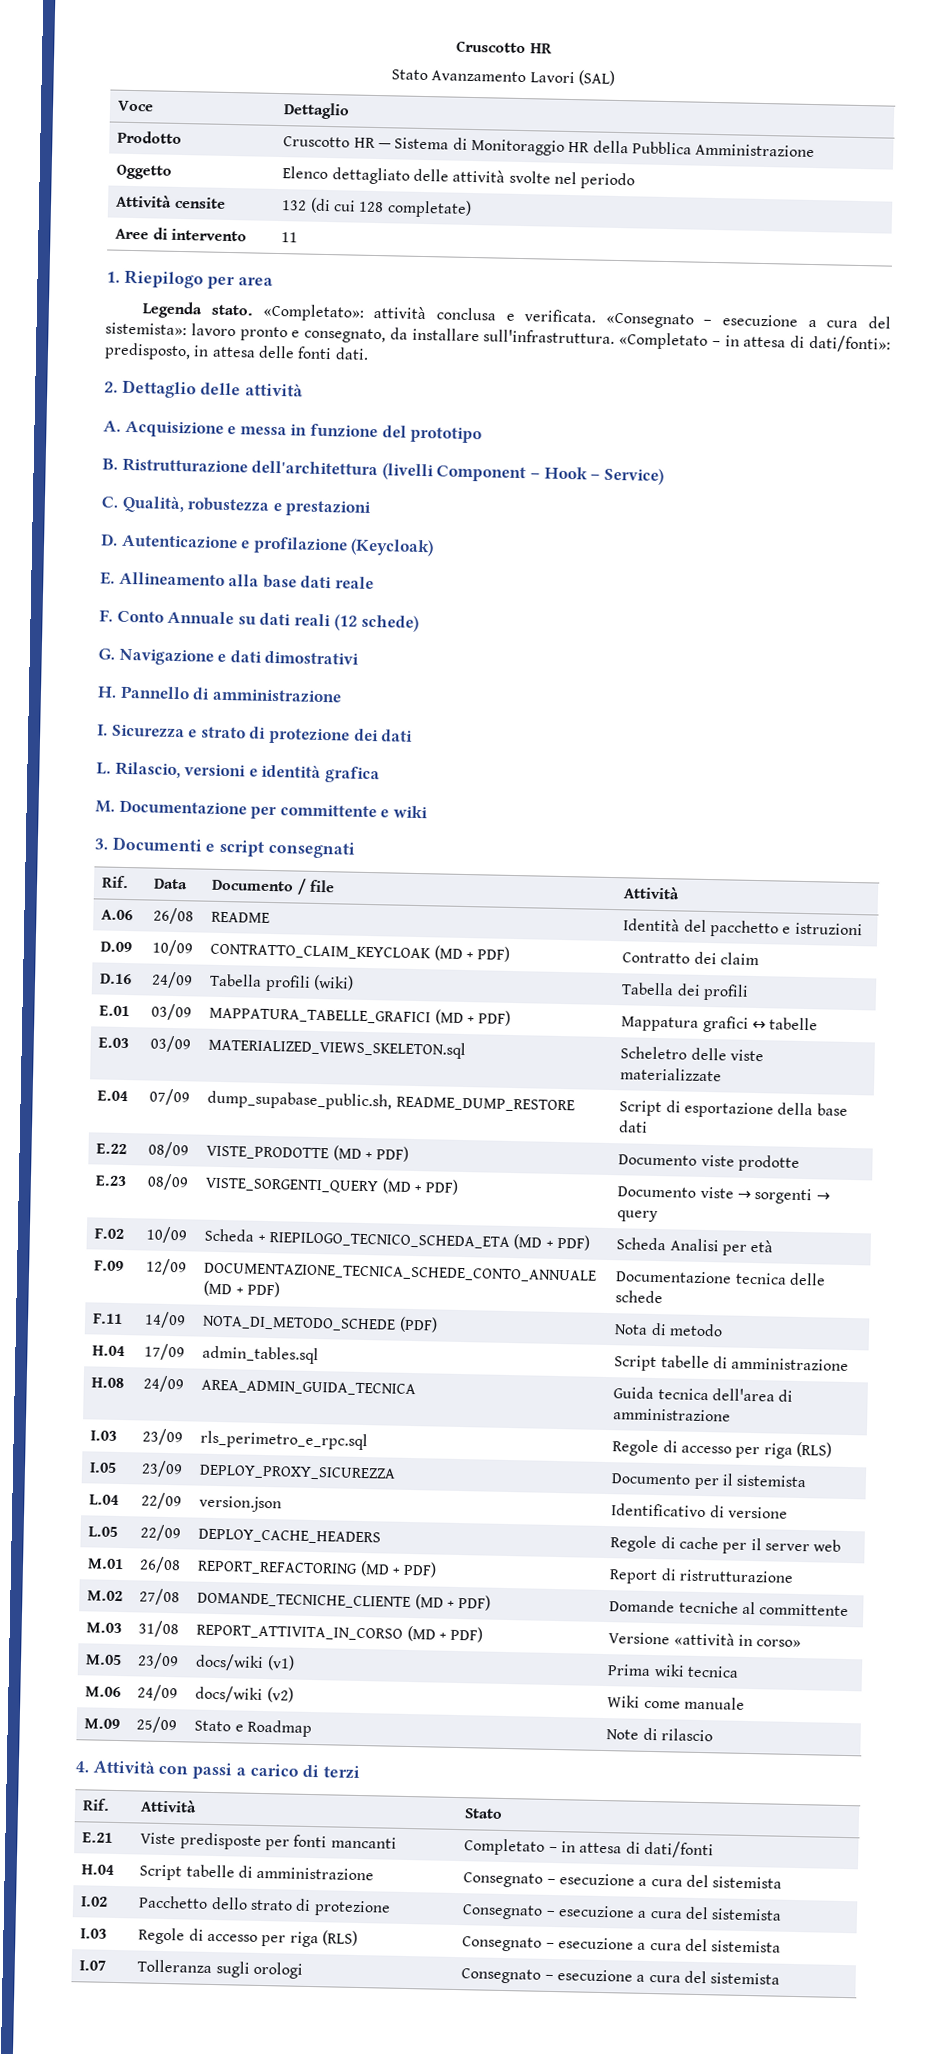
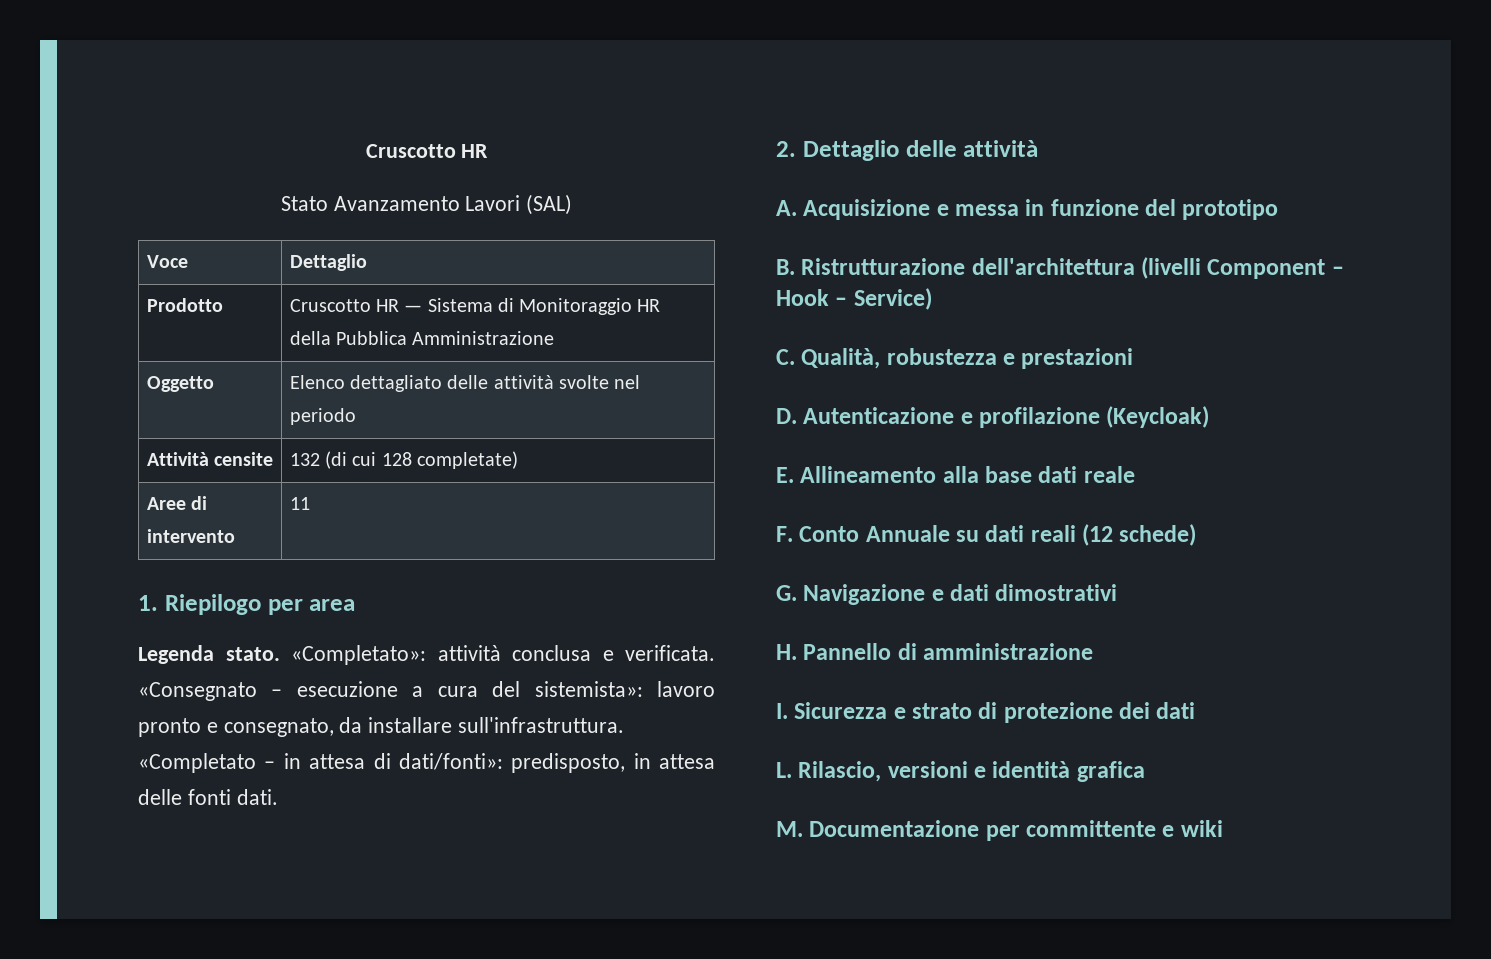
- 3. Documenti e script consegnati
- Rif. | Data | Documento / file | Attività
- A.06 | 26/08 | README | Identità del pacchetto e istruzioni
- D.09 | 10/09 | CONTRATTO_CLAIM_KEYCLOAK (MD + PDF) | Contratto dei claim
- D.16 | 24/09 | Tabella profili (wiki) | Tabella dei profili
- E.01 | 03/09 | MAPPATURA_TABELLE_GRAFICI (MD + PDF) | Mappatura grafici ↔ tabelle
- E.03 | 03/09 | MATERIALIZED_VIEWS_SKELETON.sql | Scheletro delle viste materializzate
- E.04 | 07/09 | dump_supabase_public.sh, README_DUMP_RESTORE | Script di esportazione della base dati
- E.22 | 08/09 | VISTE_PRODOTTE (MD + PDF) | Documento viste prodotte
- E.23 | 08/09 | VISTE_SORGENTI_QUERY (MD + PDF) | Documento viste → sorgenti → query
- F.02 | 10/09 | Scheda + RIEPILOGO_TECNICO_SCHEDA_ETA (MD + PDF) | Scheda Analisi per età
- F.09 | 12/09 | DOCUMENTAZIONE_TECNICA_SCHEDE_CONTO_ANNUALE (MD + PDF) | Documentazione tecnica delle schede
- F.11 | 14/09 | NOTA_DI_METODO_SCHEDE (PDF) | Nota di metodo
- H.04 | 17/09 | admin_tables.sql | Script tabelle di amministrazione
- H.08 | 24/09 | AREA_ADMIN_GUIDA_TECNICA | Guida tecnica dell'area di amministrazione
- I.03 | 23/09 | rls_perimetro_e_rpc.sql | Regole di accesso per riga (RLS)
- I.05 | 23/09 | DEPLOY_PROXY_SICUREZZA | Documento per il sistemista
- L.04 | 22/09 | version.json | Identificativo di versione
- L.05 | 22/09 | DEPLOY_CACHE_HEADERS | Regole di cache per il server web
- M.01 | 26/08 | REPORT_REFACTORING (MD + PDF) | Report di ristrutturazione
- M.02 | 27/08 | DOMANDE_TECNICHE_CLIENTE (MD + PDF) | Domande tecniche al committente
- M.03 | 31/08 | REPORT_ATTIVITA_IN_CORSO (MD + PDF) | Versione «attività in corso»
- M.05 | 23/09 | docs/wiki (v1) | Prima wiki tecnica
- M.06 | 24/09 | docs/wiki (v2) | Wiki come manuale
- M.09 | 25/09 | Stato e Roadmap | Note di rilascio
- 4. Attività con passi a carico di terzi
- Rif. | Attività | Stato
- E.21 | Viste predisposte per fonti mancanti | Completato – in attesa di dati/fonti
- H.04 | Script tabelle di amministrazione | Consegnato – esecuzione a cura del sistemista
- I.02 | Pacchetto dello strato di protezione | Consegnato – esecuzione a cura del sistemista
- I.03 | Regole di accesso per riga (RLS) | Consegnato – esecuzione a cura del sistemista
- I.07 | Tolleranza sugli orologi | Consegnato – esecuzione a cura del sistemista

